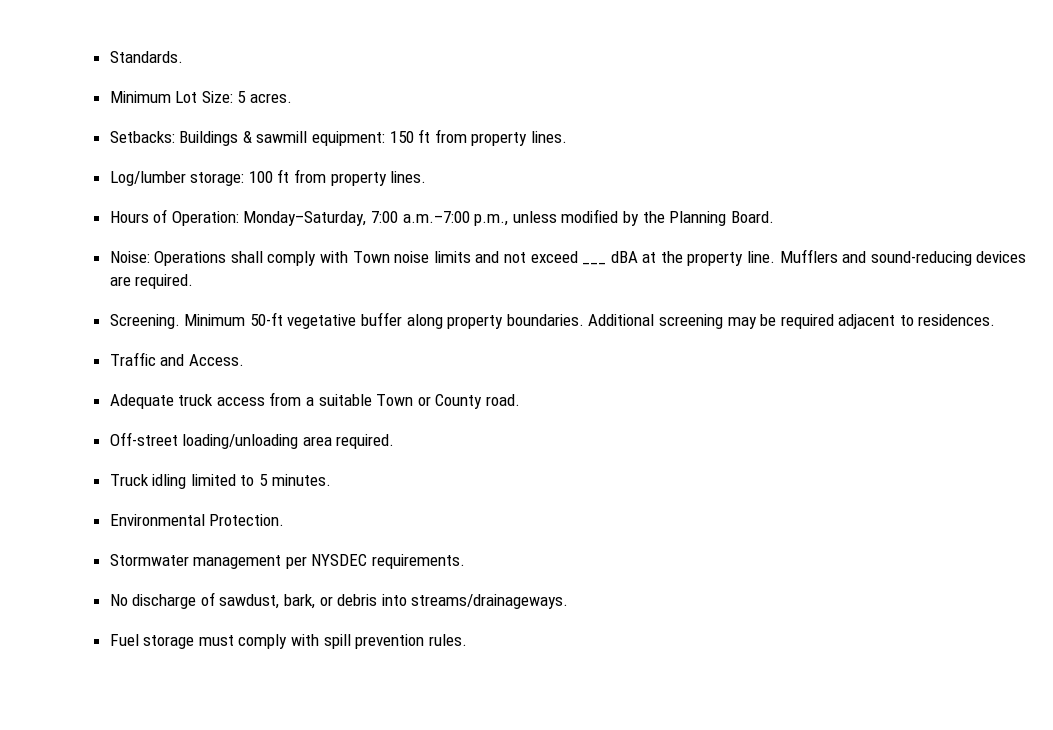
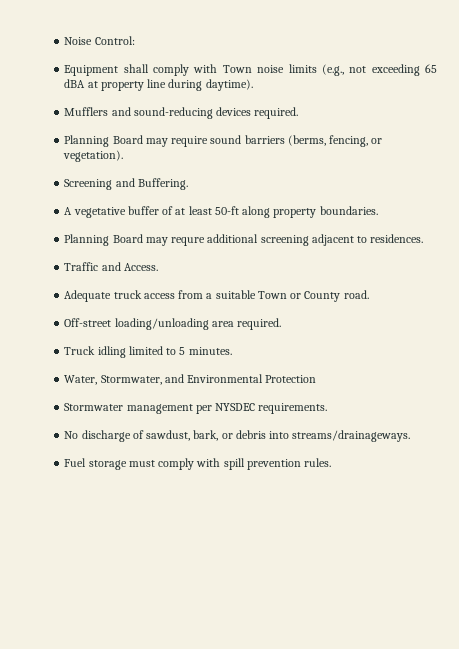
- Standards.
- Minimum Lot Size: 5 acres.
- Setbacks: Buildings & sawmill equipment: 150 ft from property lines.
- Log/lumber storage: 100 ft from property lines.
- Hours of Operation: Monday–Saturday, 7:00 a.m.–7:00 p.m., unless modified by the Planning Board.
- Noise: Operations shall comply with Town noise limits and not exceed ___ dBA at the property line. Mufflers and sound-reducing devices are required.
- Screening. Minimum 50-ft vegetative buffer along property boundaries. Additional screening may be required adjacent to residences.
+ Noise Control:
+ Equipment shall comply with Town noise limits (e.g., not exceeding 65 dBA at property line during daytime).
+ Mufflers and sound-reducing devices required.
+ Planning Board may require sound barriers (berms, fencing, or vegetation).
+ Screening and Buffering.
+ A vegetative buffer of at least 50-ft along property boundaries.
+ Planning Board may requre additional screening adjacent to residences.
- Environmental Protection.
+ Water, Stormwater, and Environmental Protection

